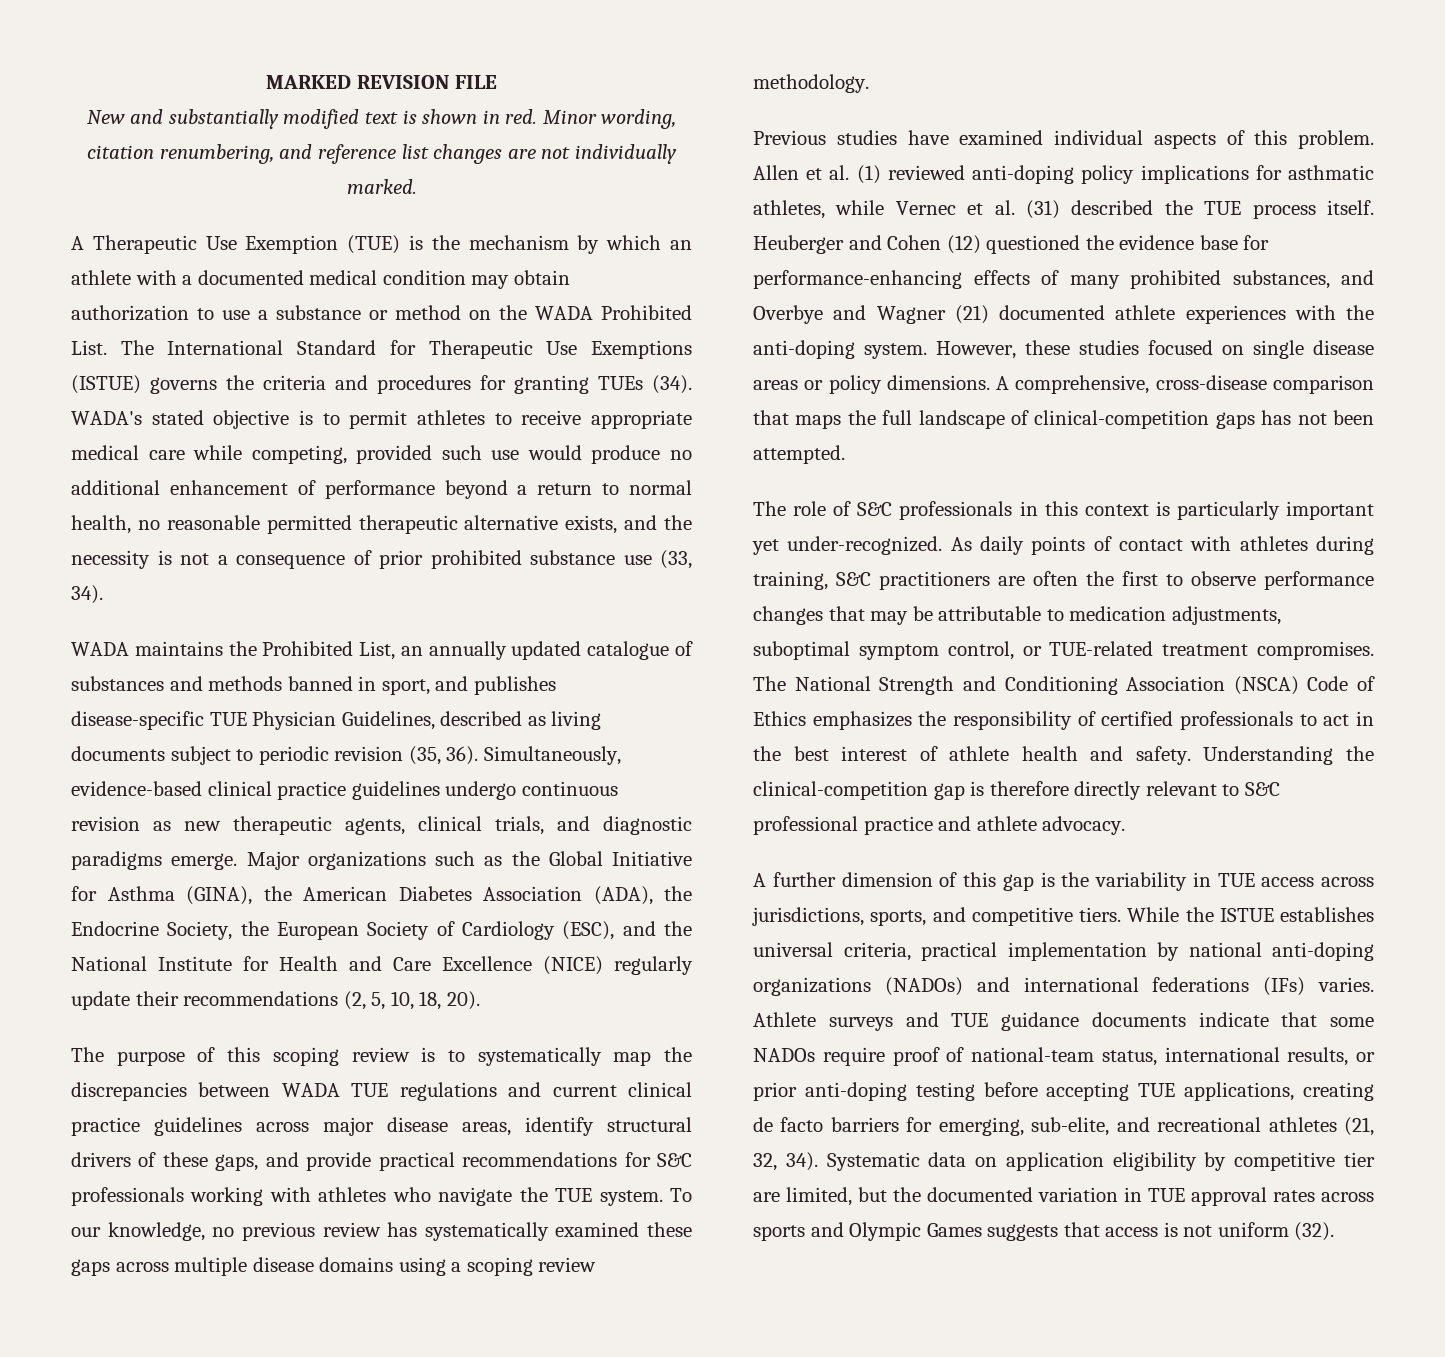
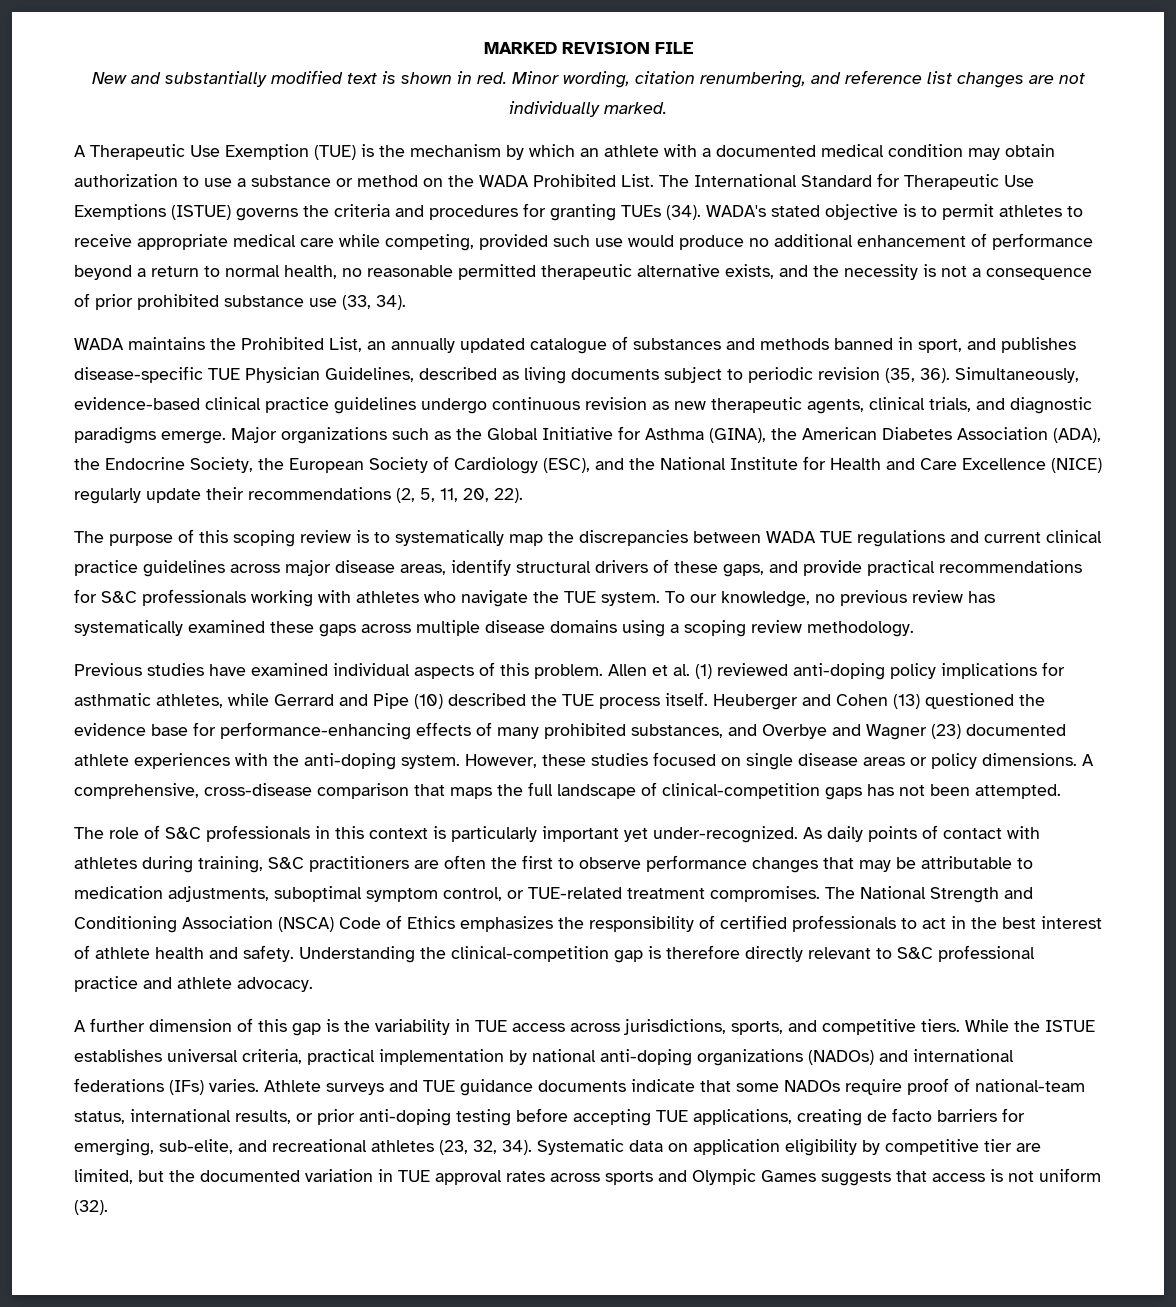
- Major organizations such as the Global Initiative for Asthma (GINA), the American Diabetes Association (ADA), the Endocrine Society, the European Society of Cardiology (ESC), and the National Institute for Health and Care Excellence (NICE) regularly update their recommendations (2, 5, 10, 18, 20).
+ Major organizations such as the Global Initiative for Asthma (GINA), the American Diabetes Association (ADA), the Endocrine Society, the European Society of Cardiology (ESC), and the National Institute for Health and Care Excellence (NICE) regularly update their recommendations (2, 5, 11, 20, 22).
- Allen et al. (1) reviewed anti-doping policy implications for asthmatic athletes, while Vernec et al. (31) described the TUE process itself.
+ Allen et al. (1) reviewed anti-doping policy implications for asthmatic athletes, while Gerrard and Pipe (10) described the TUE process itself.
- Heuberger and Cohen (12) questioned the evidence base for performance-enhancing effects of many prohibited substances, and Overbye and Wagner (21) documented athlete experiences with the anti-doping system.
+ Heuberger and Cohen (13) questioned the evidence base for performance-enhancing effects of many prohibited substances, and Overbye and Wagner (23) documented athlete experiences with the anti-doping system.
- Athlete surveys and TUE guidance documents indicate that some NADOs require proof of national-team status, international results, or prior anti-doping testing before accepting TUE applications, creating de facto barriers for emerging, sub-elite, and recreational athletes (21, 32, 34).
+ Athlete surveys and TUE guidance documents indicate that some NADOs require proof of national-team status, international results, or prior anti-doping testing before accepting TUE applications, creating de facto barriers for emerging, sub-elite, and recreational athletes (23, 32, 34).

